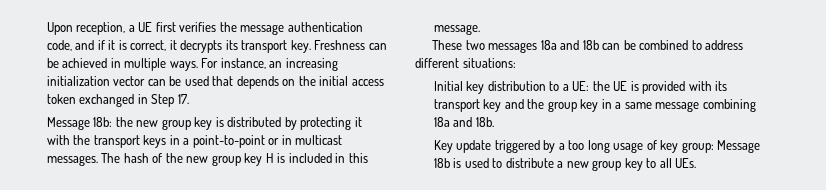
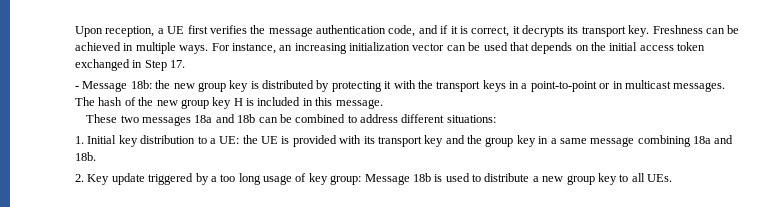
- Message 18b: the new group key is distributed by protecting it with the transport keys in a point-to-point or in multicast messages.
+ - Message 18b: the new group key is distributed by protecting it with the transport keys in a point-to-point or in multicast messages.
- Initial key distribution to a UE: the UE is provided with its transport key and the group key in a same message combining 18a and 18b.
+ 1. Initial key distribution to a UE: the UE is provided with its transport key and the group key in a same message combining 18a and 18b.
- Key update triggered by a too long usage of key group: Message 18b is used to distribute a new group key to all UEs.
+ 2. Key update triggered by a too long usage of key group: Message 18b is used to distribute a new group key to all UEs.

